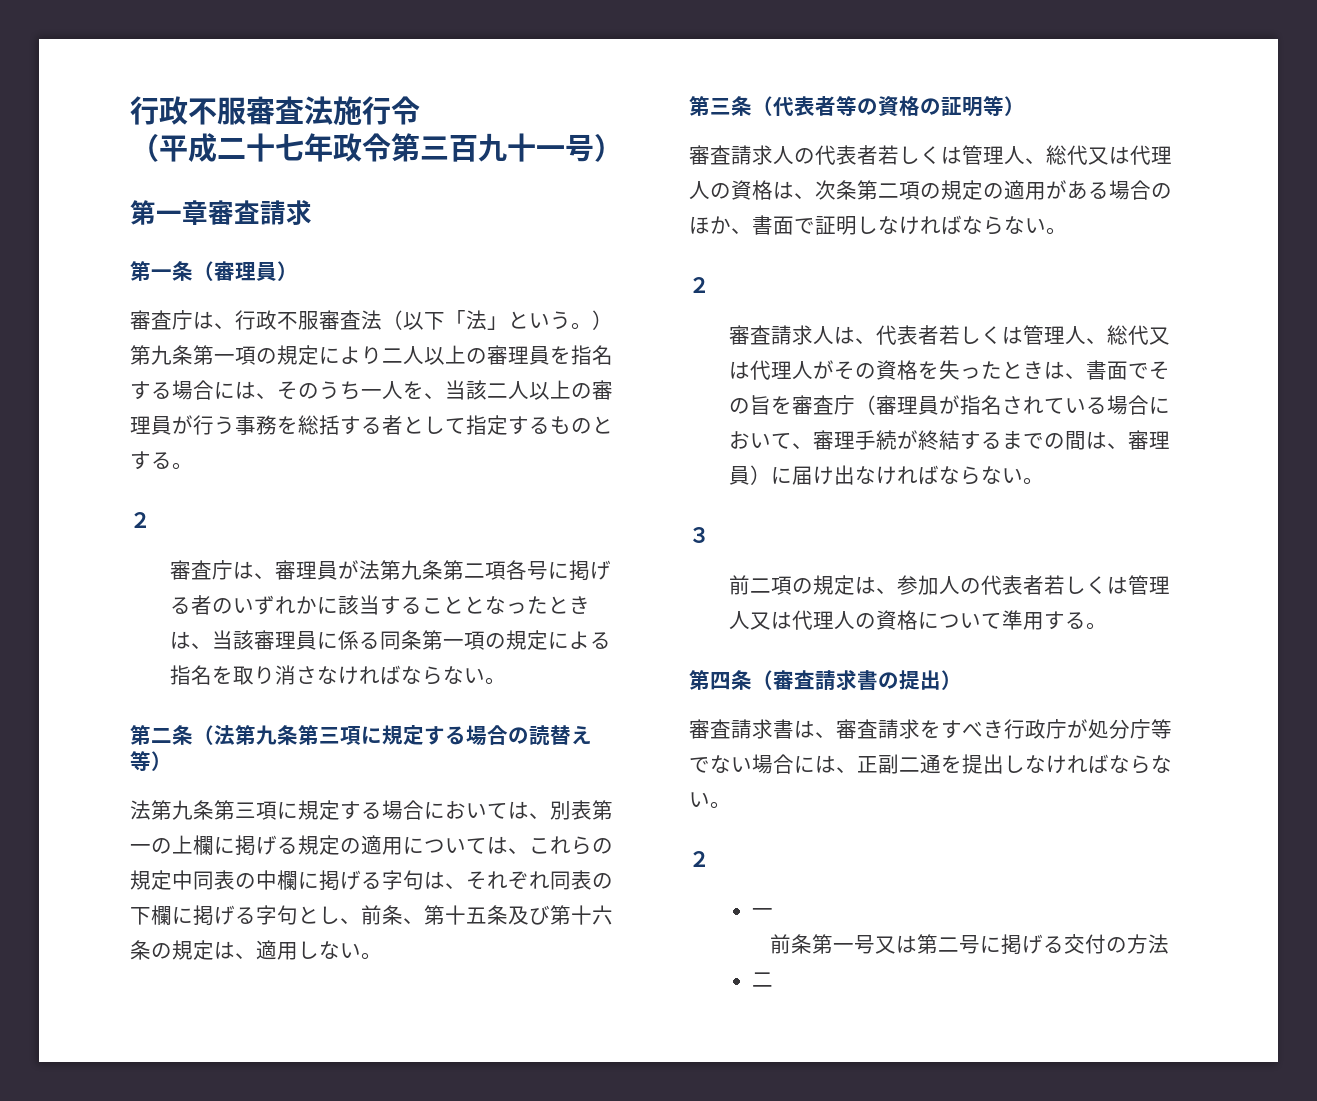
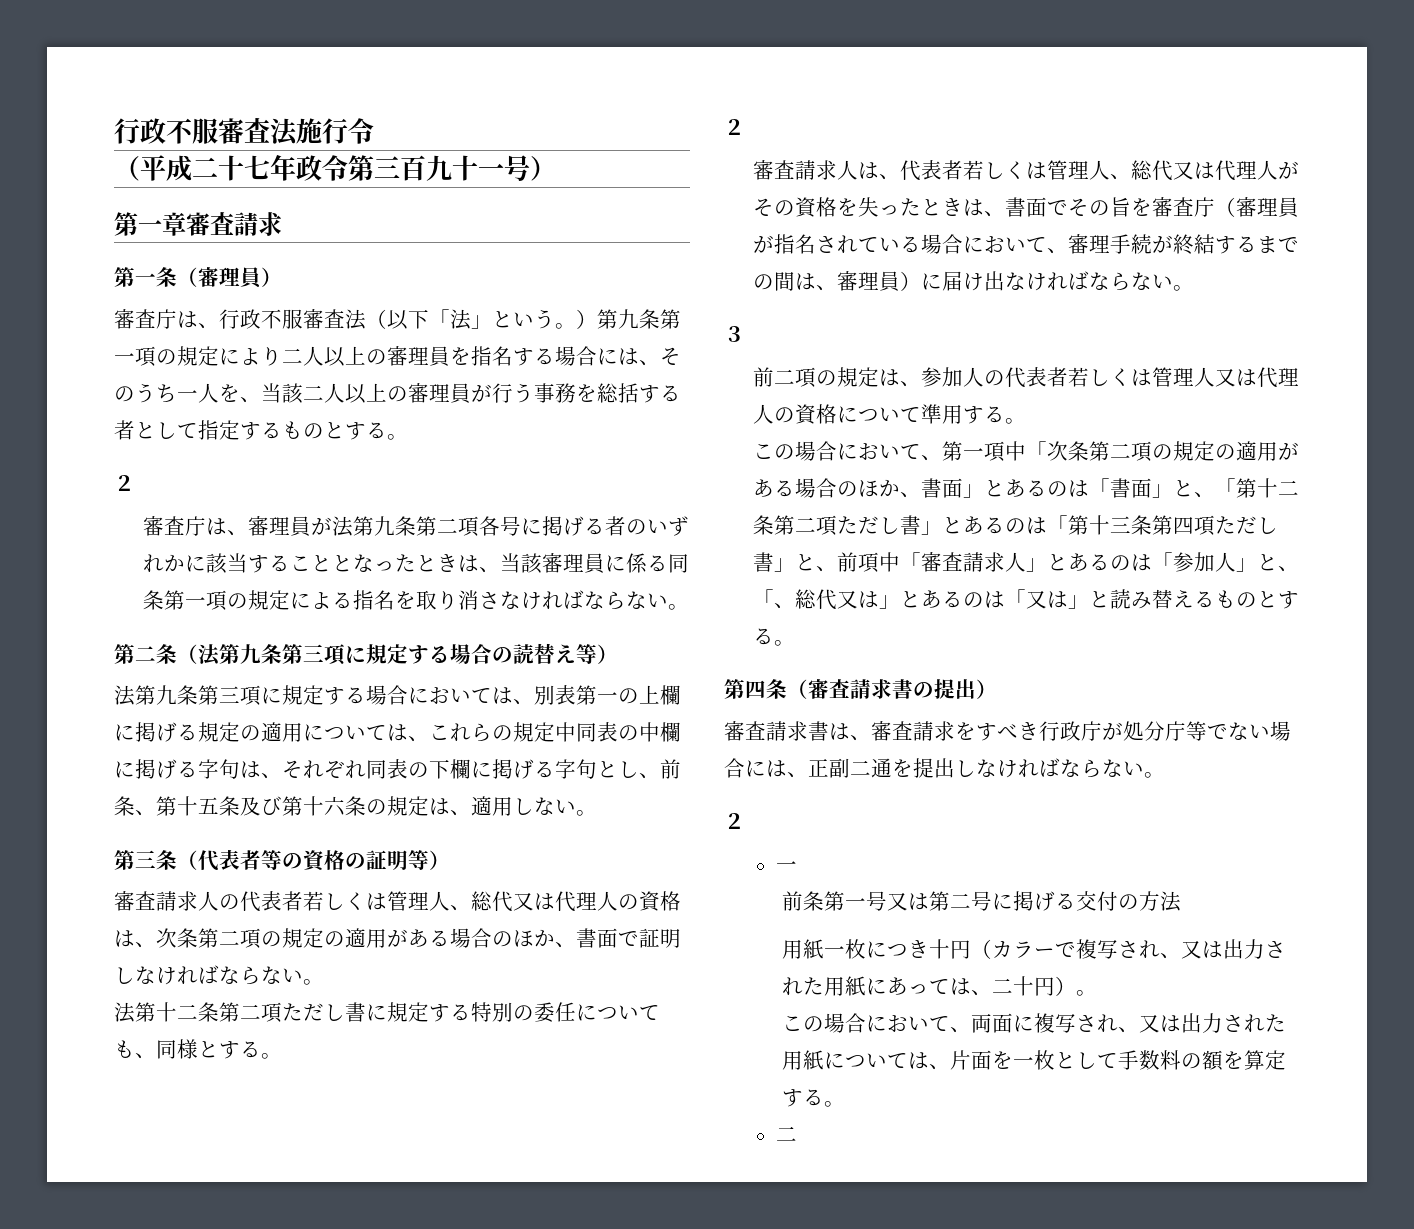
+ 法第十二条第二項ただし書に規定する特別の委任についても、同様とする。
+ この場合において、第一項中「次条第二項の規定の適用がある場合のほか、書面」とあるのは「書面」と、「第十二条第二項ただし書」とあるのは「第十三条第四項ただし書」と、前項中「審査請求人」とあるのは「参加人」と、「、総代又は」とあるのは「又は」と読み替えるものとする。
+ 用紙一枚につき十円（カラーで複写され、又は出力された用紙にあっては、二十円）。
+ この場合において、両面に複写され、又は出力された用紙については、片面を一枚として手数料の額を算定する。

